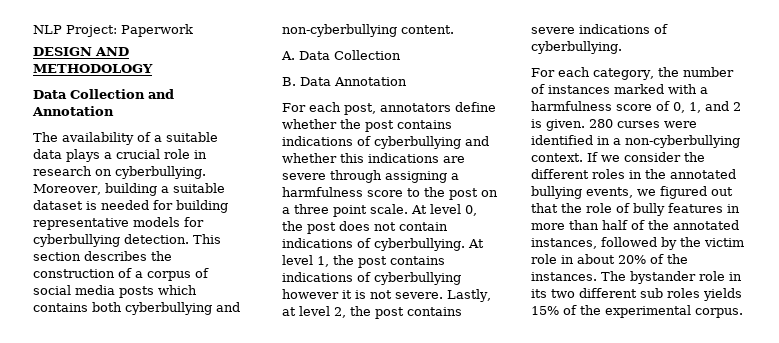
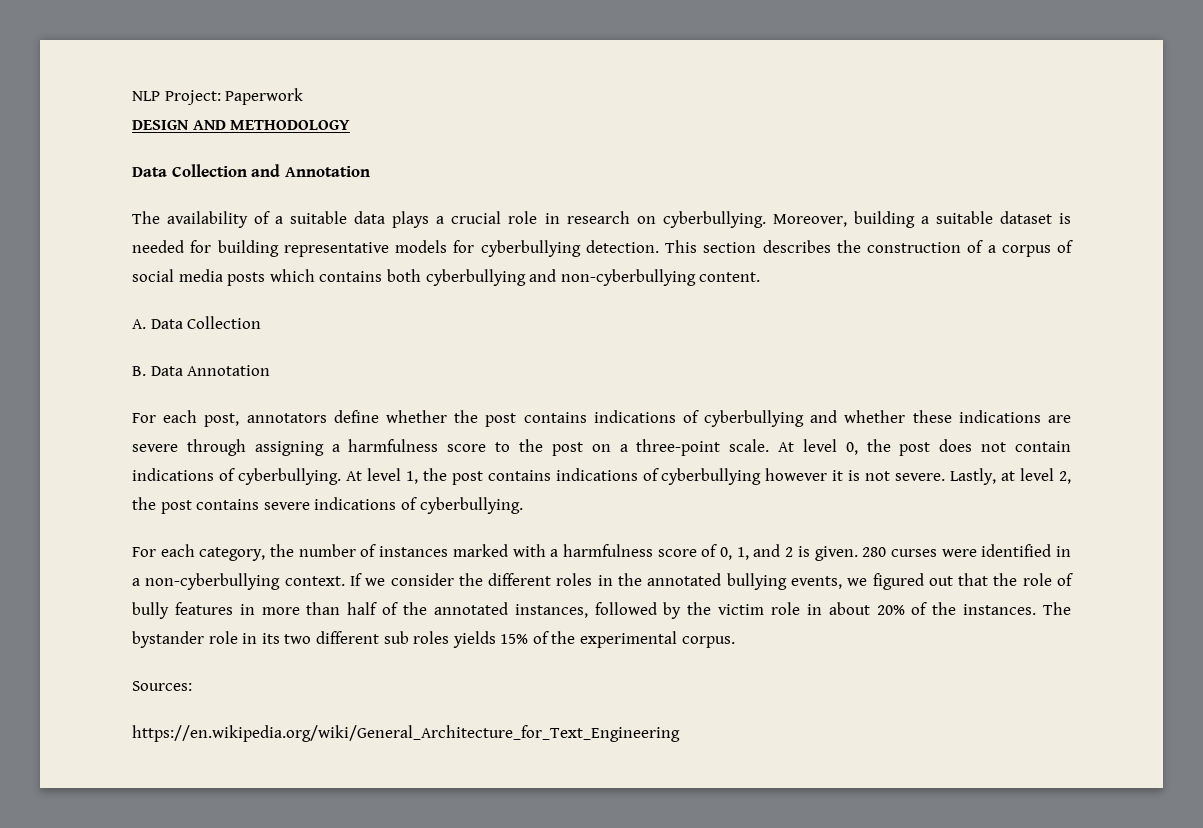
- For each post, annotators define whether the post contains indications of cyberbullying and whether this indications are severe through assigning a harmfulness score to the post on a three point scale.
+ For each post, annotators define whether the post contains indications of cyberbullying and whether these indications are severe through assigning a harmfulness score to the post on a three-point scale.
+ Sources:
+ https://en.wikipedia.org/wiki/General_Architecture_for_Text_Engineering

